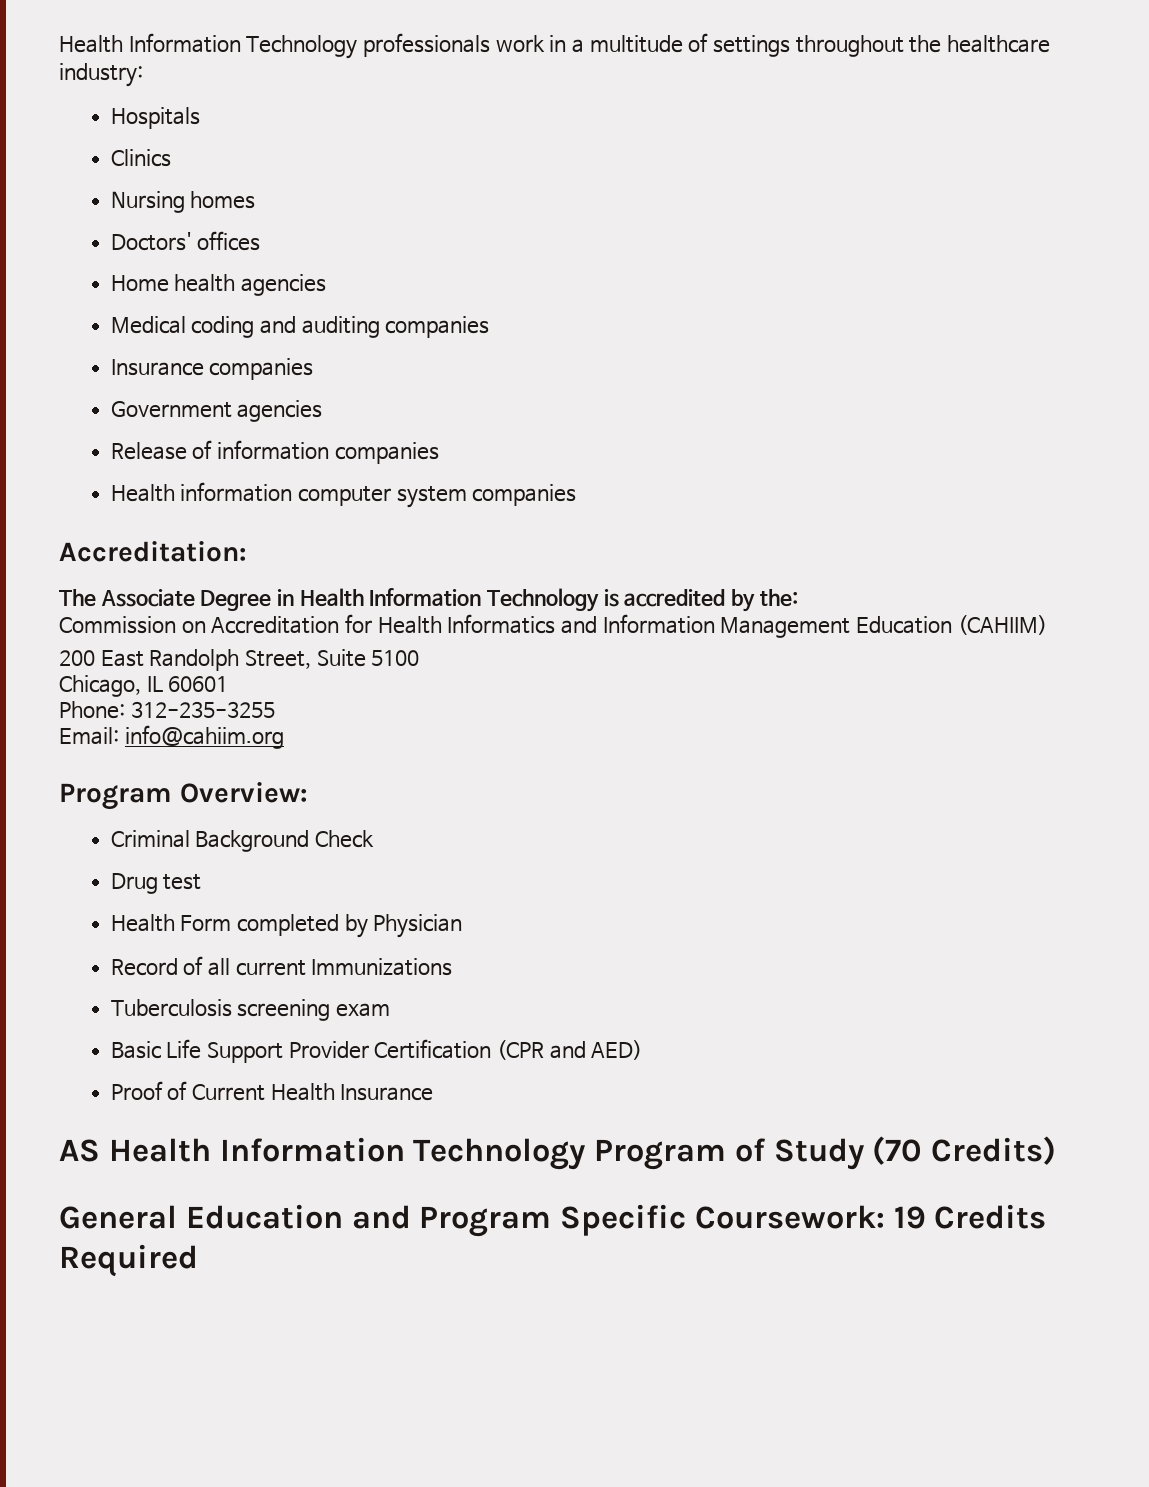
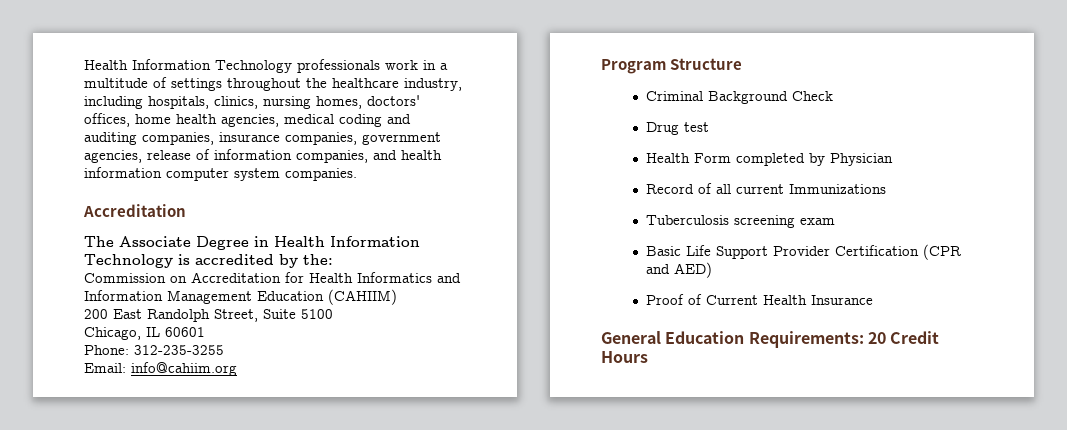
- Health Information Technology professionals work in a multitude of settings throughout the healthcare industry:
- Hospitals
- Clinics
- Nursing homes
- Doctors' offices
- Home health agencies
- Medical coding and auditing companies
- Insurance companies
- Government agencies
- Release of information companies
- Health information computer system companies
- Accreditation:
+ Health Information Technology professionals work in a multitude of settings throughout the healthcare industry, including hospitals, clinics, nursing homes, doctors' offices, home health agencies, medical coding and auditing companies, insurance companies, government agencies, release of information companies, and health information computer system companies.
+ Accreditation
- Program Overview:
+ Program Structure
- AS Health Information Technology Program of Study (70 Credits)
- General Education and Program Specific Coursework: 19 Credits Required
+ General Education Requirements: 20 Credit Hours

